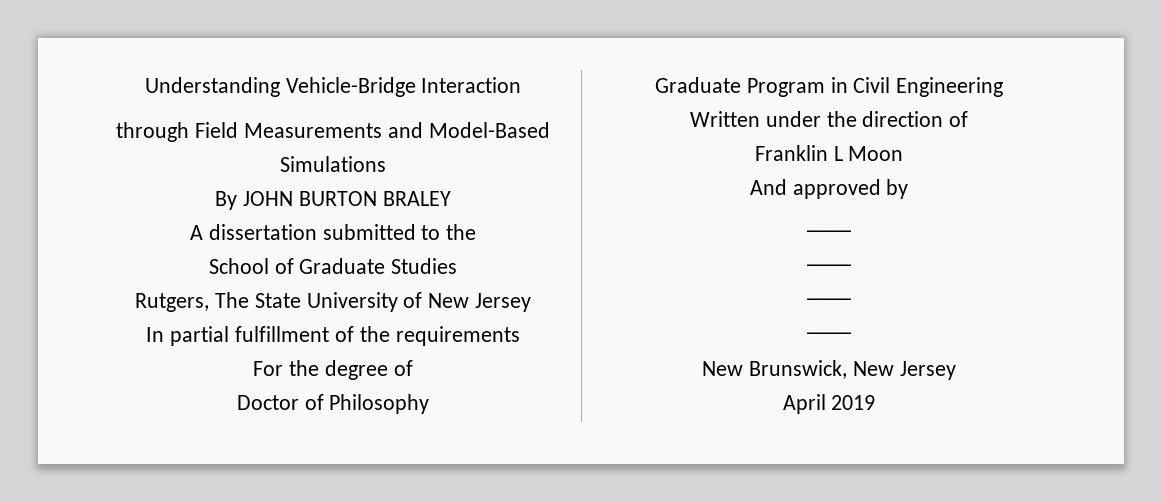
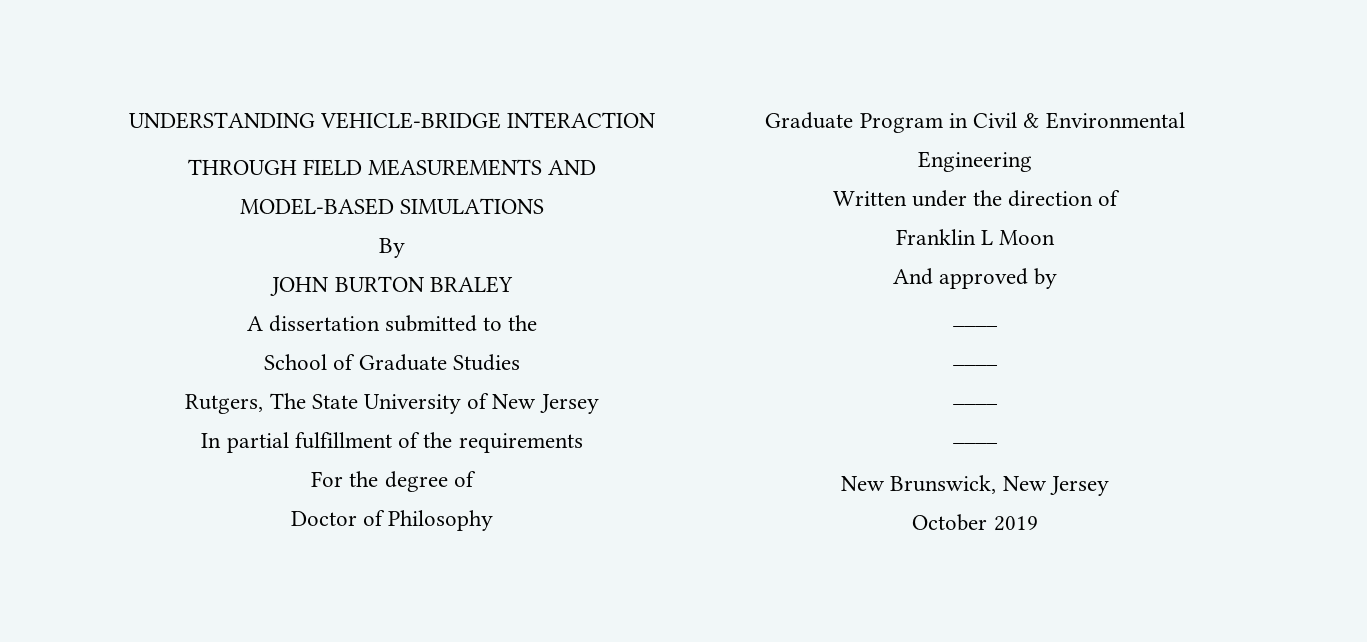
- Understanding Vehicle-Bridge Interaction
- through Field Measurements and Model-Based Simulations
+ UNDERSTANDING VEHICLE-BRIDGE INTERACTION
+ THROUGH FIELD MEASUREMENTS AND MODEL-BASED SIMULATIONS
- By JOHN BURTON BRALEY
+ By
+ JOHN BURTON BRALEY
- Graduate Program in Civil Engineering
+ Graduate Program in Civil & Environmental Engineering
- April 2019
+ October 2019

